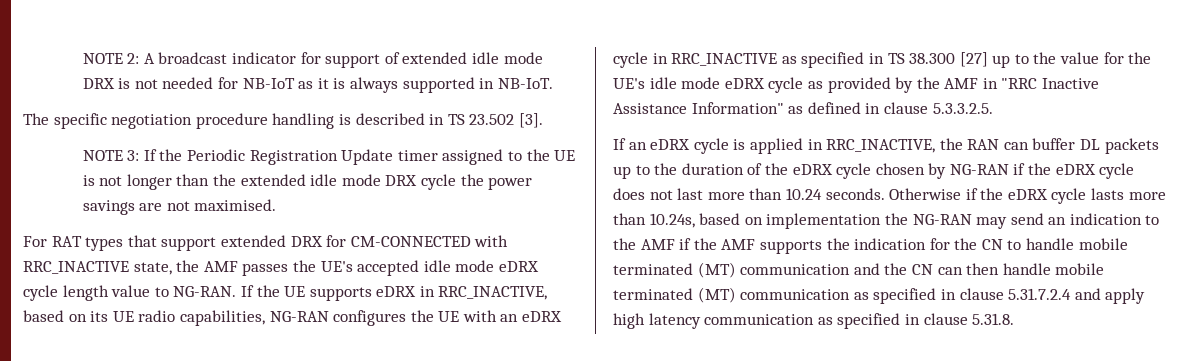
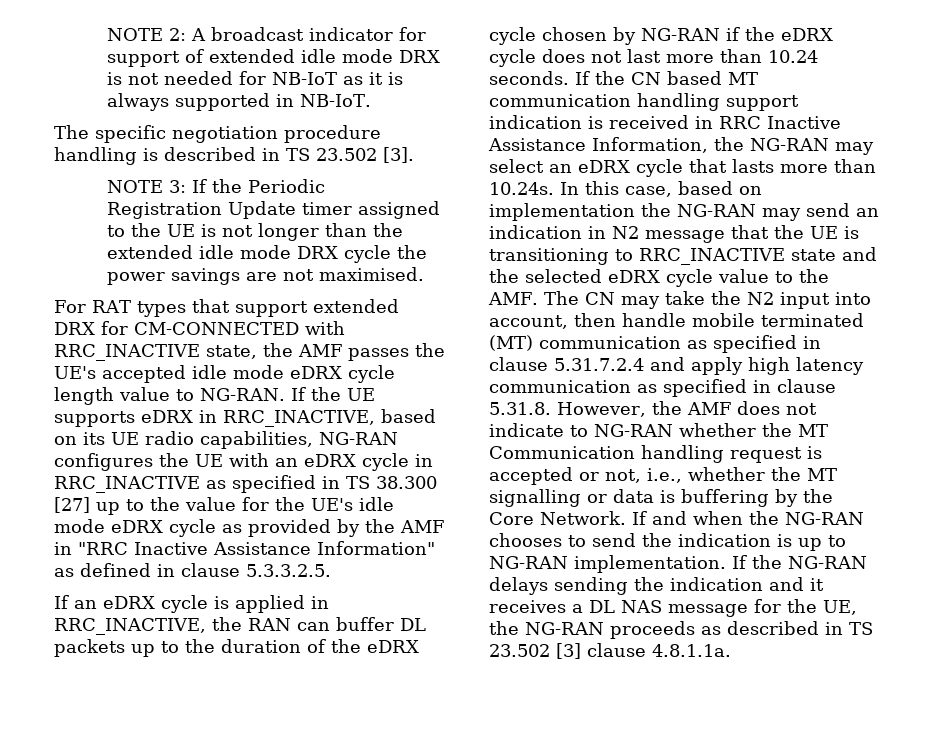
- Otherwise if the eDRX cycle lasts more than 10.24s, based on implementation the NG-RAN may send an indication to the AMF if the AMF supports the indication for the CN to handle mobile terminated (MT) communication and the CN can then handle mobile terminated (MT) communication as specified in clause 5.31.7.2.4 and apply high latency communication as specified in clause 5.31.8.
+ If the CN based MT communication handling support indication is received in RRC Inactive Assistance Information, the NG-RAN may select an eDRX cycle that lasts more than 10.24s. In this case, based on implementation the NG-RAN may send an indication in N2 message that the UE is transitioning to RRC_INACTIVE state and the selected eDRX cycle value to the AMF. The CN may take the N2 input into account, then handle mobile terminated (MT) communication as specified in clause 5.31.7.2.4 and apply high latency communication as specified in clause 5.31.8. However, the AMF does not indicate to NG-RAN whether the MT Communication handling request is accepted or not, i.e., whether the MT signalling or data is buffering by the Core Network. If and when the NG-RAN chooses to send the indication is up to NG-RAN implementation. If the NG-RAN delays sending the indication and it receives a DL NAS message for the UE, the NG-RAN proceeds as described in TS 23.502 [3] clause 4.8.1.1a.

